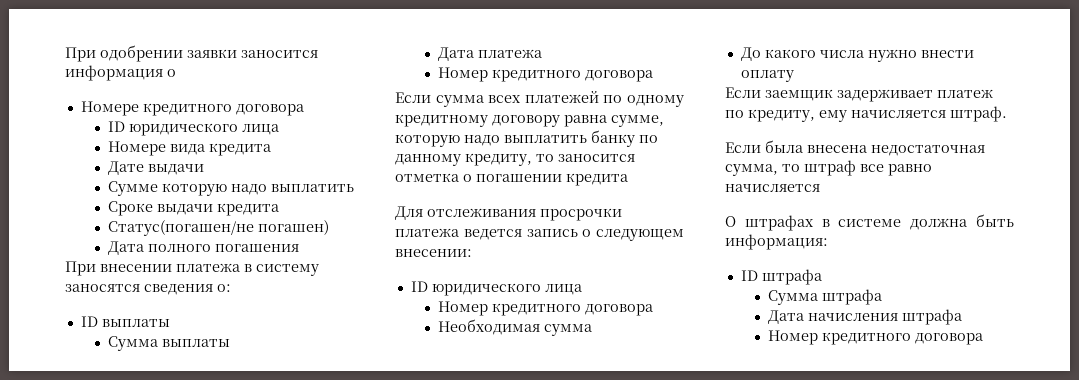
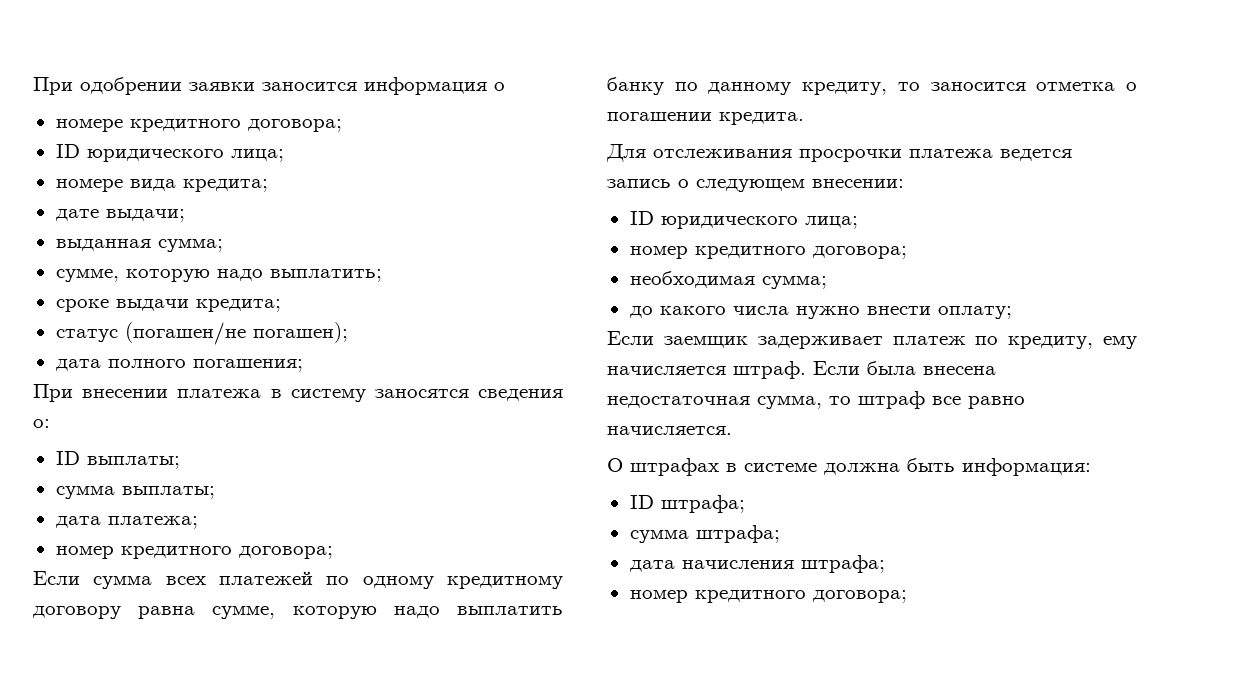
- Номере кредитного договора
- ID юридического лица
- Номере вида кредита
- Дате выдачи
- Сумме которую надо выплатить
- Сроке выдачи кредита
- Статус(погашен/не погашен)
- Дата полного погашения
+ номере кредитного договора;
+ ID юридического лица;
+ номере вида кредита;
+ дате выдачи;
+ выданная сумма;
+ сумме, которую надо выплатить;
+ сроке выдачи кредита;
+ статус (погашен/не погашен);
+ дата полного погашения;
- ID выплаты
- Сумма выплаты
- Дата платежа
- Номер кредитного договора
+ ID выплаты;
+ сумма выплаты;
+ дата платежа;
+ номер кредитного договора;
- Если сумма всех платежей по одному кредитному договору равна сумме, которую надо выплатить банку по данному кредиту, то заносится отметка о погашении кредита
+ Если сумма всех платежей по одному кредитному договору равна сумме, которую надо выплатить банку по данному кредиту, то заносится отметка о погашении кредита.
  Для отслеживания просрочки платежа ведется запись о следующем внесении:
- ID юридического лица
- Номер кредитного договора
- Необходимая сумма
- До какого числа нужно внести оплату
+ ID юридического лица;
+ номер кредитного договора;
+ необходимая сумма;
+ до какого числа нужно внести оплату;
- Если заемщик задерживает платеж по кредиту, ему начисляется штраф.
- Если была внесена недостаточная сумма, то штраф все равно начисляется
+ Если заемщик задерживает платеж по кредиту, ему начисляется штраф. Если была внесена недостаточная сумма, то штраф все равно начисляется.
- ID штрафа
- Сумма штрафа
- Дата начисления штрафа
- Номер кредитного договора
+ ID штрафа;
+ сумма штрафа;
+ дата начисления штрафа;
+ номер кредитного договора;

